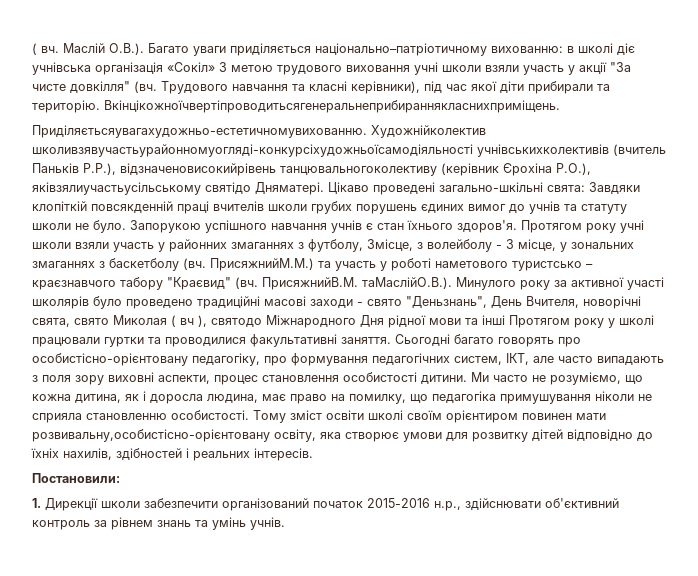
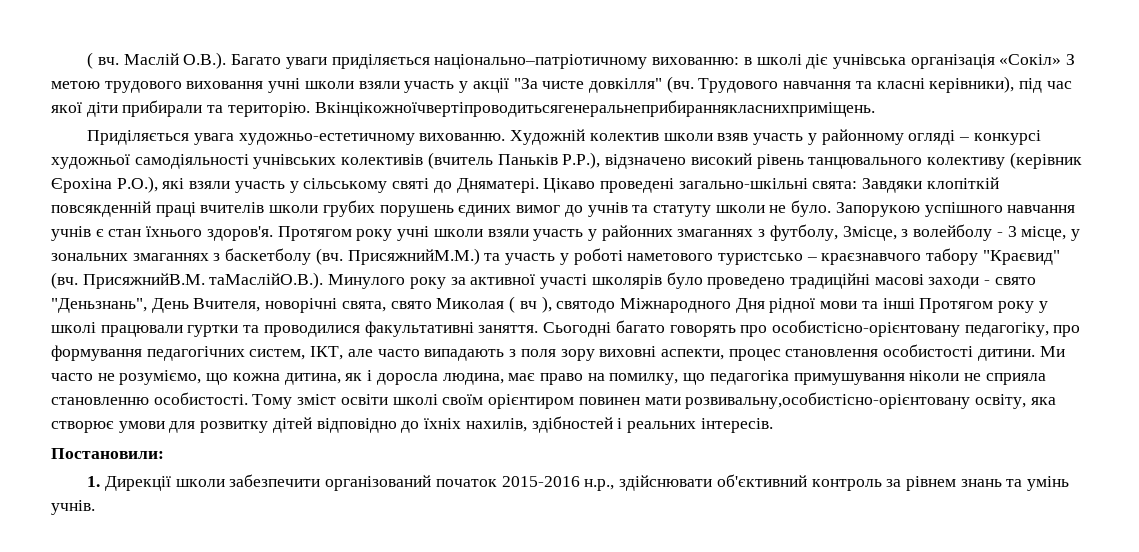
- Приділяєтьсяувагахудожньо-естетичномувихованню. Художнійколектив школивзявучастьурайонномуогляді-конкурсіхудожньоїсамодіяльності учнівськихколективів (вчитель Паньків Р.Р.), відзначеновисокийрівень танцювальногоколективу (керівник Єрохіна Р.О.), яківзялиучастьусільському святідо Дняматері.
+ Приділяється увага художньо-естетичному вихованню. Художній колектив школи взяв участь у районному огляді – конкурсі художньої самодіяльності учнівських колективів (вчитель Паньків Р.Р.), відзначено високий рівень танцювального колективу (керівник Єрохіна Р.О.), які взяли участь у сільському святі до Дняматері.

